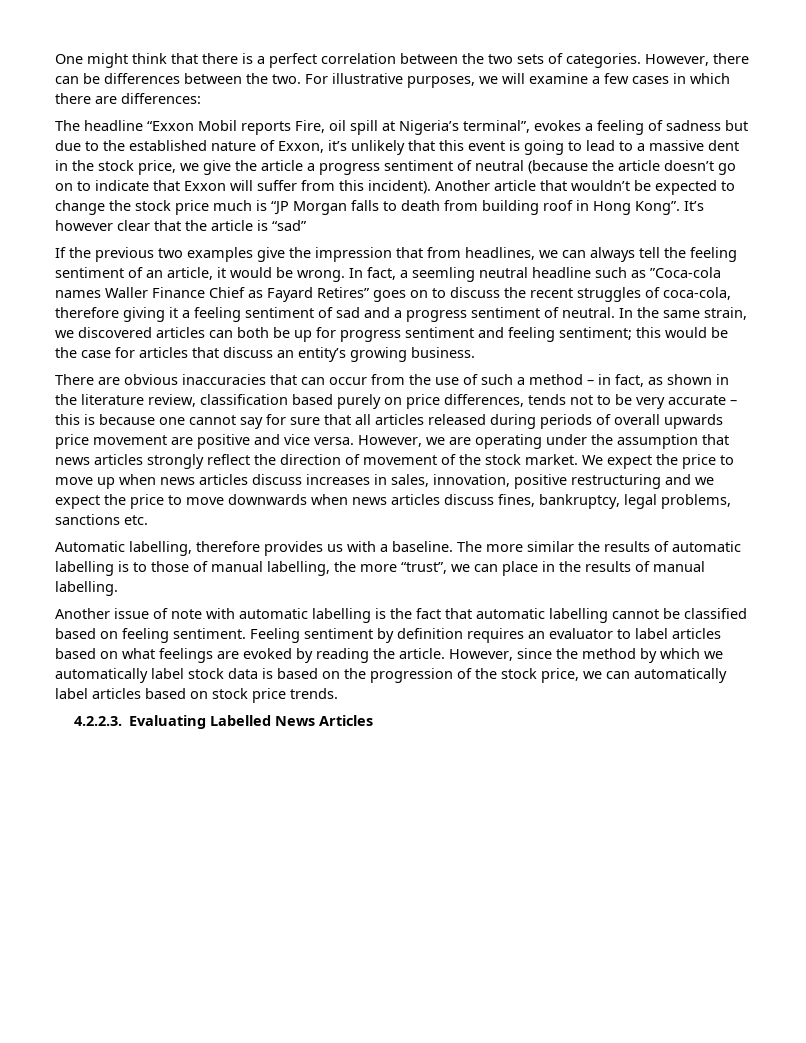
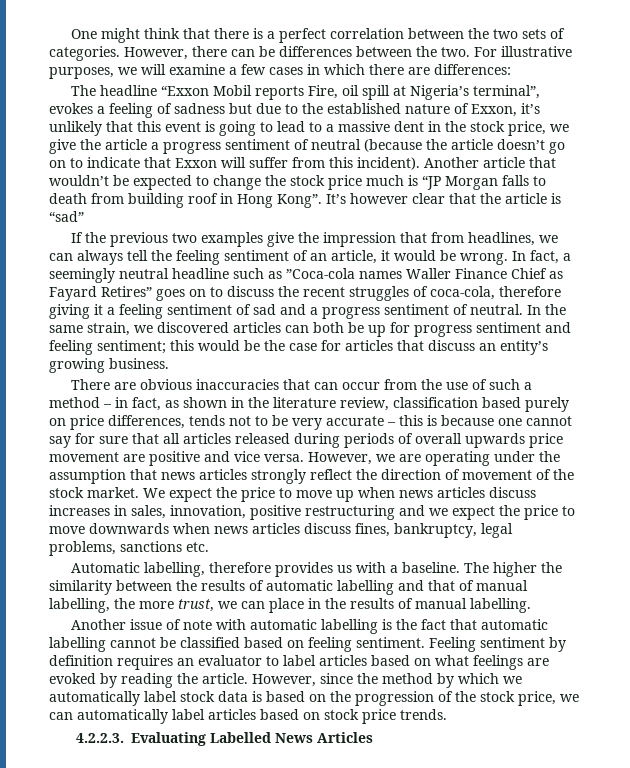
- In fact, a seemling neutral headline such as ”Coca-cola names Waller Finance Chief as Fayard Retires” goes on to discuss the recent struggles of coca-cola, therefore giving it a feeling sentiment of sad and a progress sentiment of neutral.
+ In fact, a seemingly neutral headline such as ”Coca-cola names Waller Finance Chief as Fayard Retires” goes on to discuss the recent struggles of coca-cola, therefore giving it a feeling sentiment of sad and a progress sentiment of neutral.
- The more similar the results of automatic labelling is to those of manual labelling, the more “trust”, we can place in the results of manual labelling.
+ The higher the similarity between the results of automatic labelling and that of manual labelling, the more trust, we can place in the results of manual labelling.

